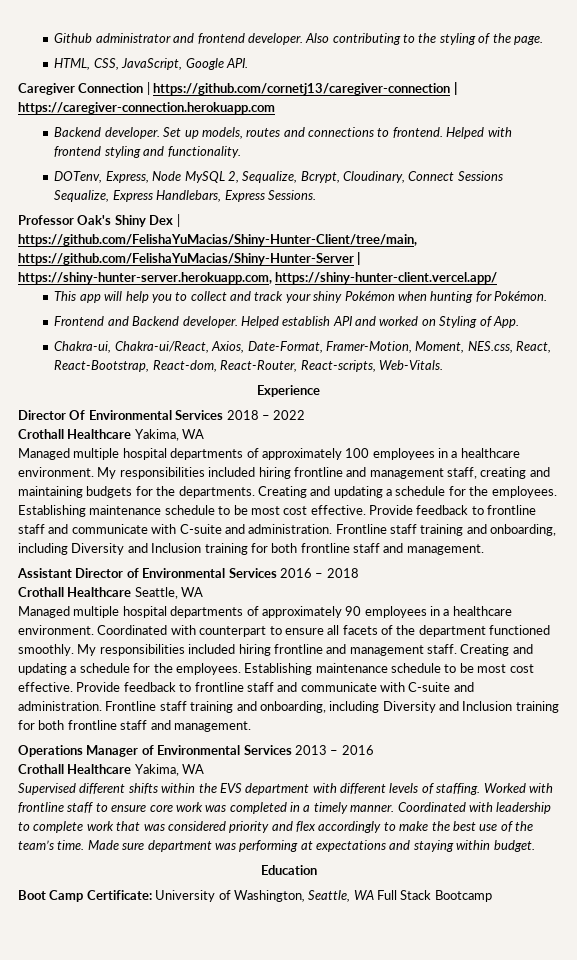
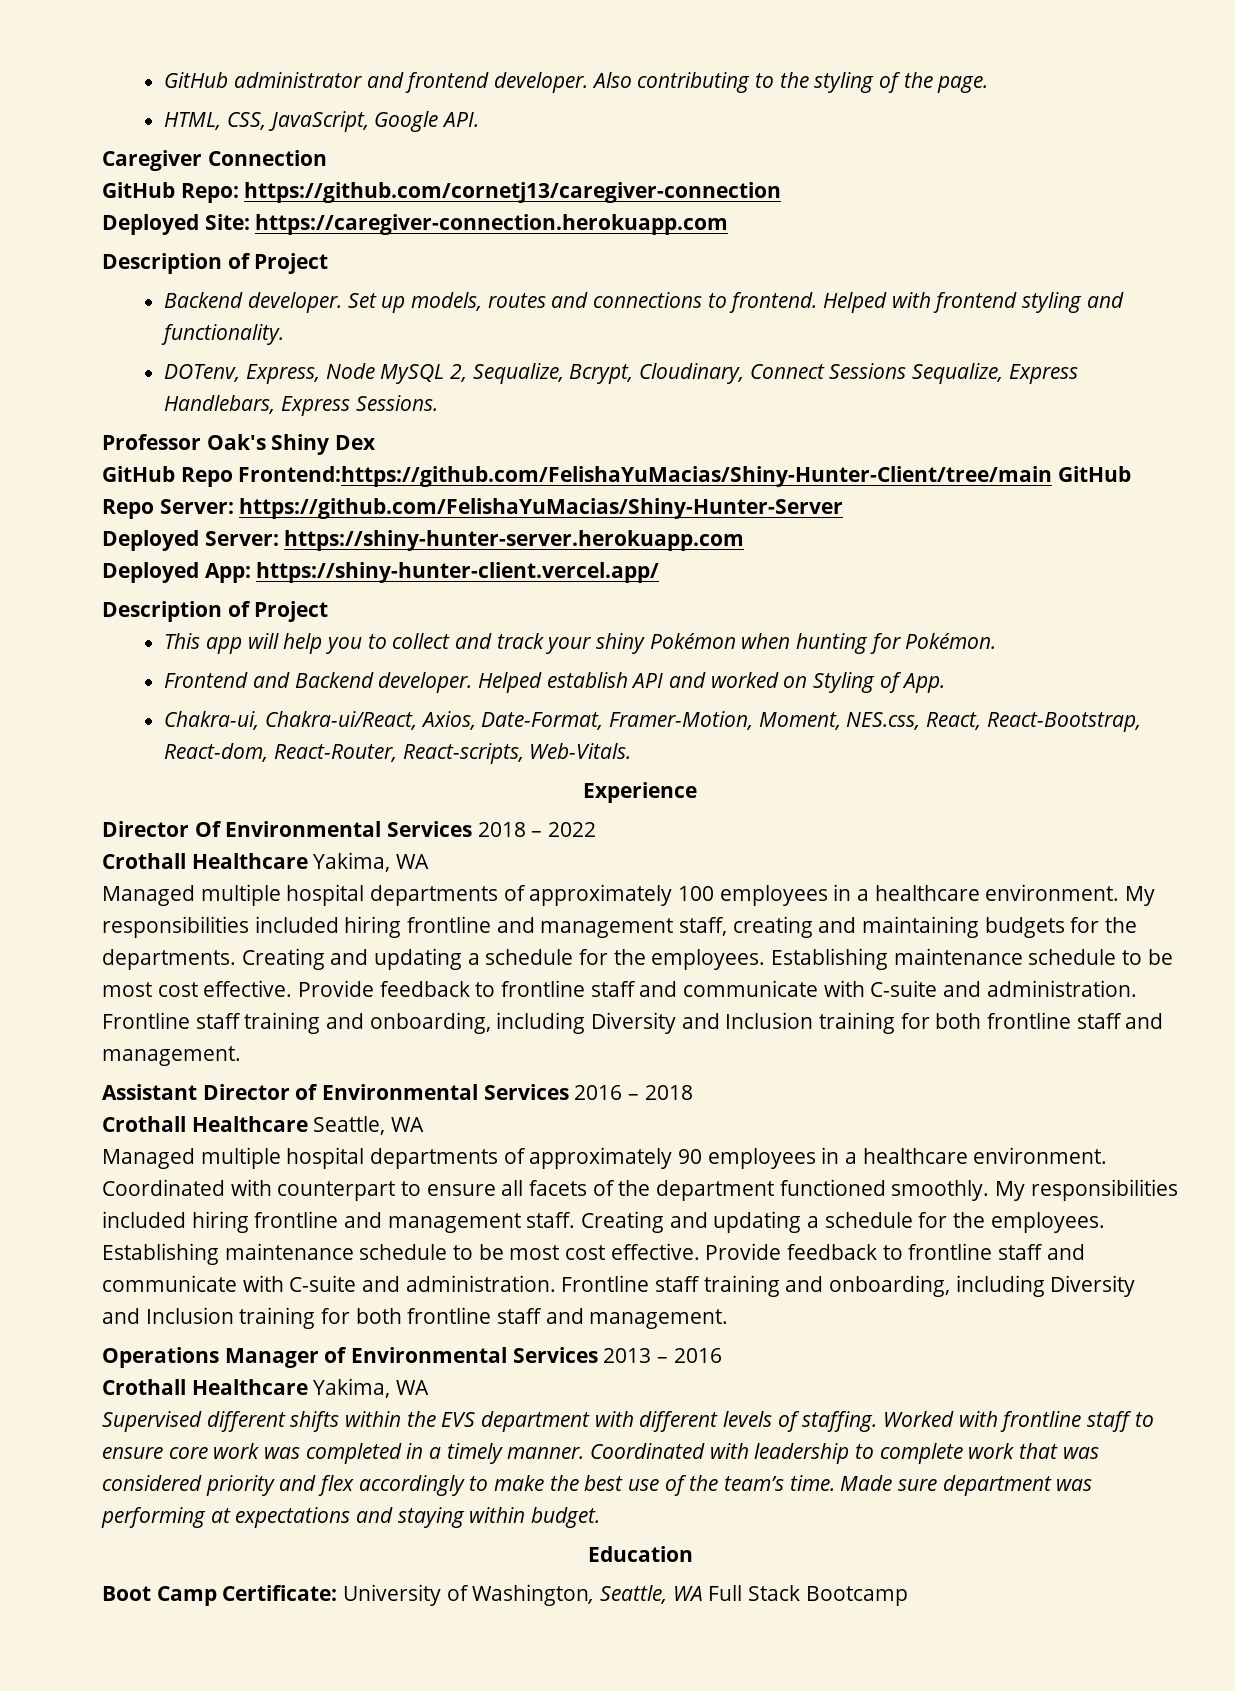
- Github administrator and frontend developer.
+ GitHub administrator and frontend developer.
- Caregiver Connection | https://github.com/cornetj13/caregiver-connection | https://caregiver-connection.herokuapp.com
+ Caregiver Connection
+ GitHub Repo: https://github.com/cornetj13/caregiver-connection
+ Deployed Site: https://caregiver-connection.herokuapp.com
+ Description of Project
- Professor Oak's Shiny Dex | https://github.com/FelishaYuMacias/Shiny-Hunter-Client/tree/main, https://github.com/FelishaYuMacias/Shiny-Hunter-Server | https://shiny-hunter-server.herokuapp.com, https://shiny-hunter-client.vercel.app/
+ Professor Oak's Shiny Dex
+ GitHub Repo Frontend:https://github.com/FelishaYuMacias/Shiny-Hunter-Client/tree/main GitHub Repo Server: https://github.com/FelishaYuMacias/Shiny-Hunter-Server
+ Deployed Server: https://shiny-hunter-server.herokuapp.com
+ Deployed App: https://shiny-hunter-client.vercel.app/
+ Description of Project

